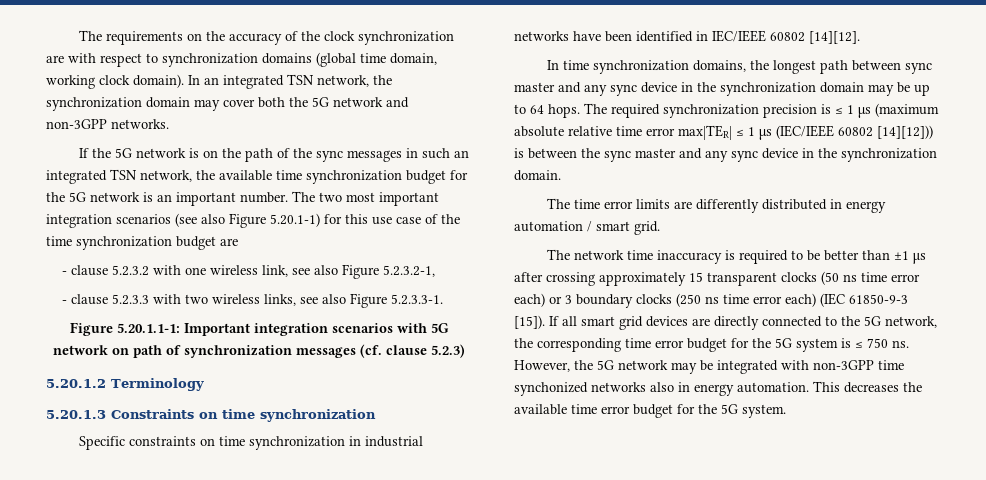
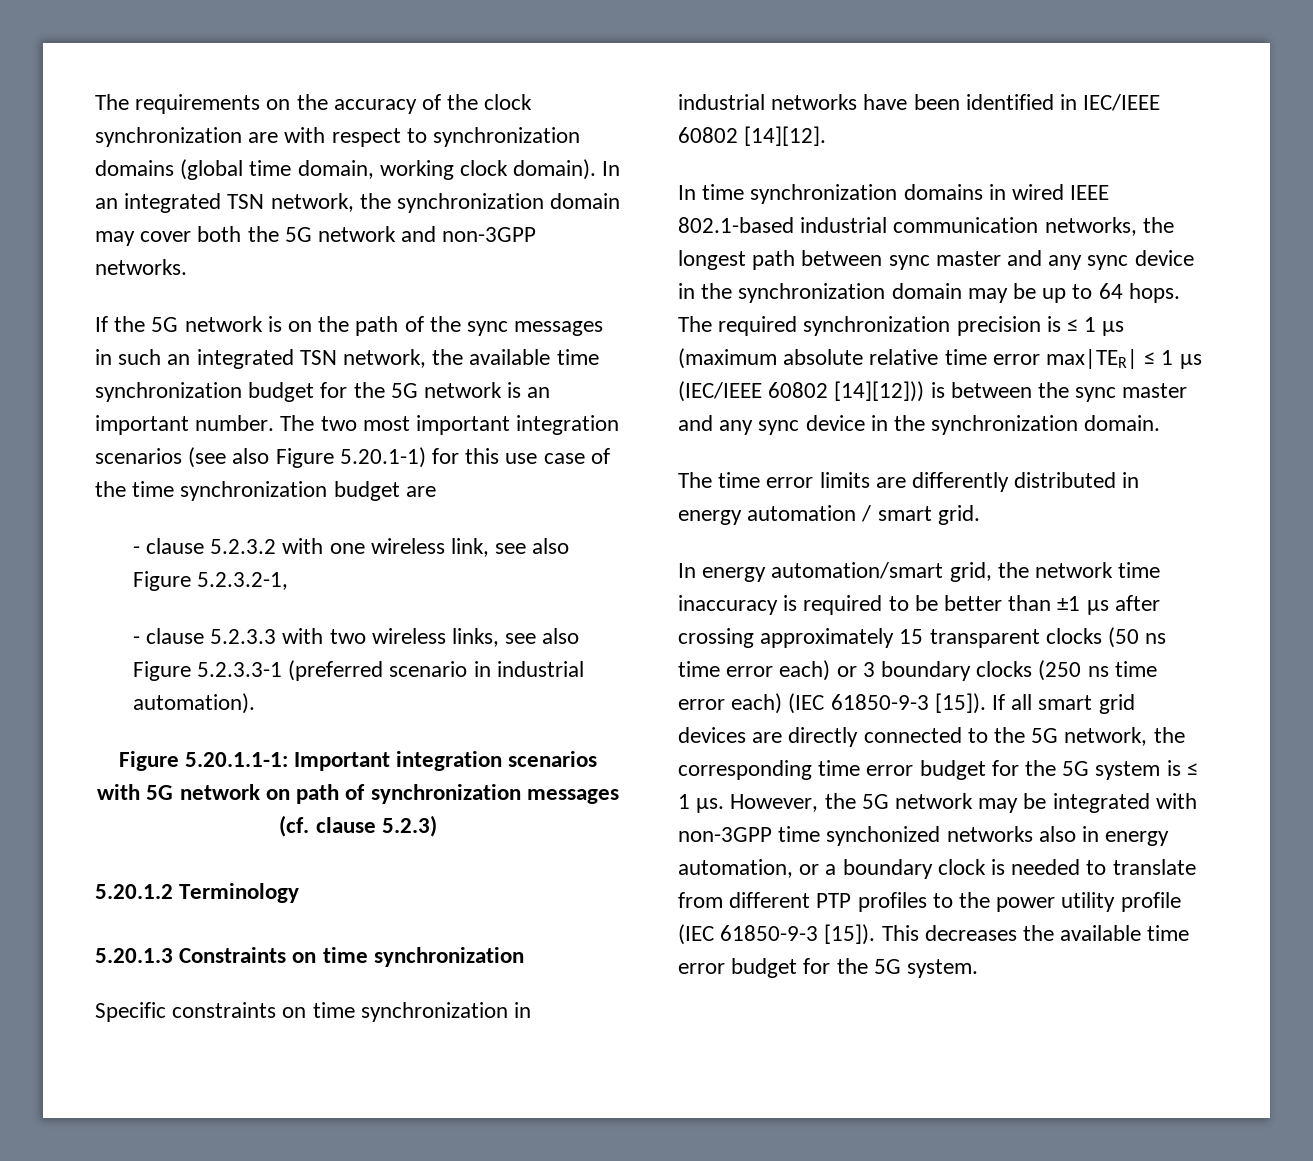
- - clause 5.2.3.3 with two wireless links, see also Figure 5.2.3.3-1.
+ - clause 5.2.3.3 with two wireless links, see also Figure 5.2.3.3-1 (preferred scenario in industrial automation).
- In time synchronization domains, the longest path between sync master and any sync device in the synchronization domain may be up to 64 hops.
+ In time synchronization domains in wired IEEE 802.1-based industrial communication networks, the longest path between sync master and any sync device in the synchronization domain may be up to 64 hops.
- The network time inaccuracy is required to be better than ±1 μs after crossing approximately 15 transparent clocks (50 ns time error each) or 3 boundary clocks (250 ns time error each) (IEC 61850-9-3 [15]).
+ In energy automation/smart grid, the network time inaccuracy is required to be better than ±1 μs after crossing approximately 15 transparent clocks (50 ns time error each) or 3 boundary clocks (250 ns time error each) (IEC 61850-9-3 [15]).
- If all smart grid devices are directly connected to the 5G network, the corresponding time error budget for the 5G system is ≤ 750 ns.
+ If all smart grid devices are directly connected to the 5G network, the corresponding time error budget for the 5G system is ≤ 1 µs.
- However, the 5G network may be integrated with non-3GPP time synchonized networks also in energy automation.
+ However, the 5G network may be integrated with non-3GPP time synchonized networks also in energy automation, or a boundary clock is needed to translate from different PTP profiles to the power utility profile (IEC 61850-9-3 [15]).

